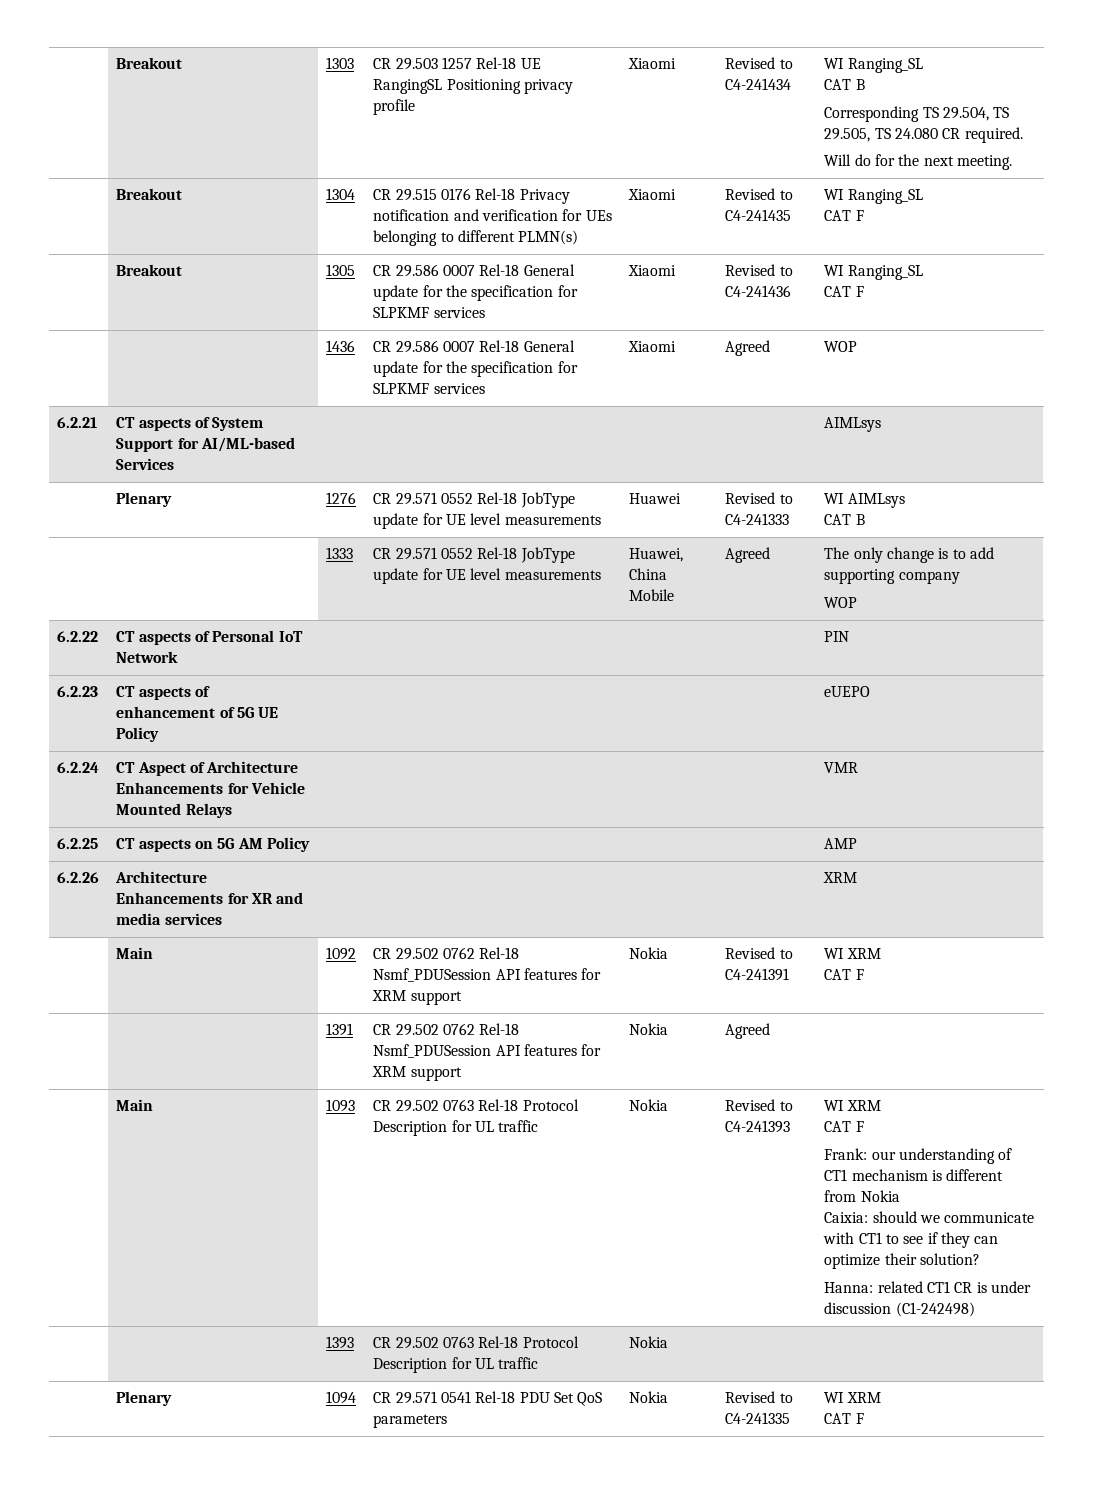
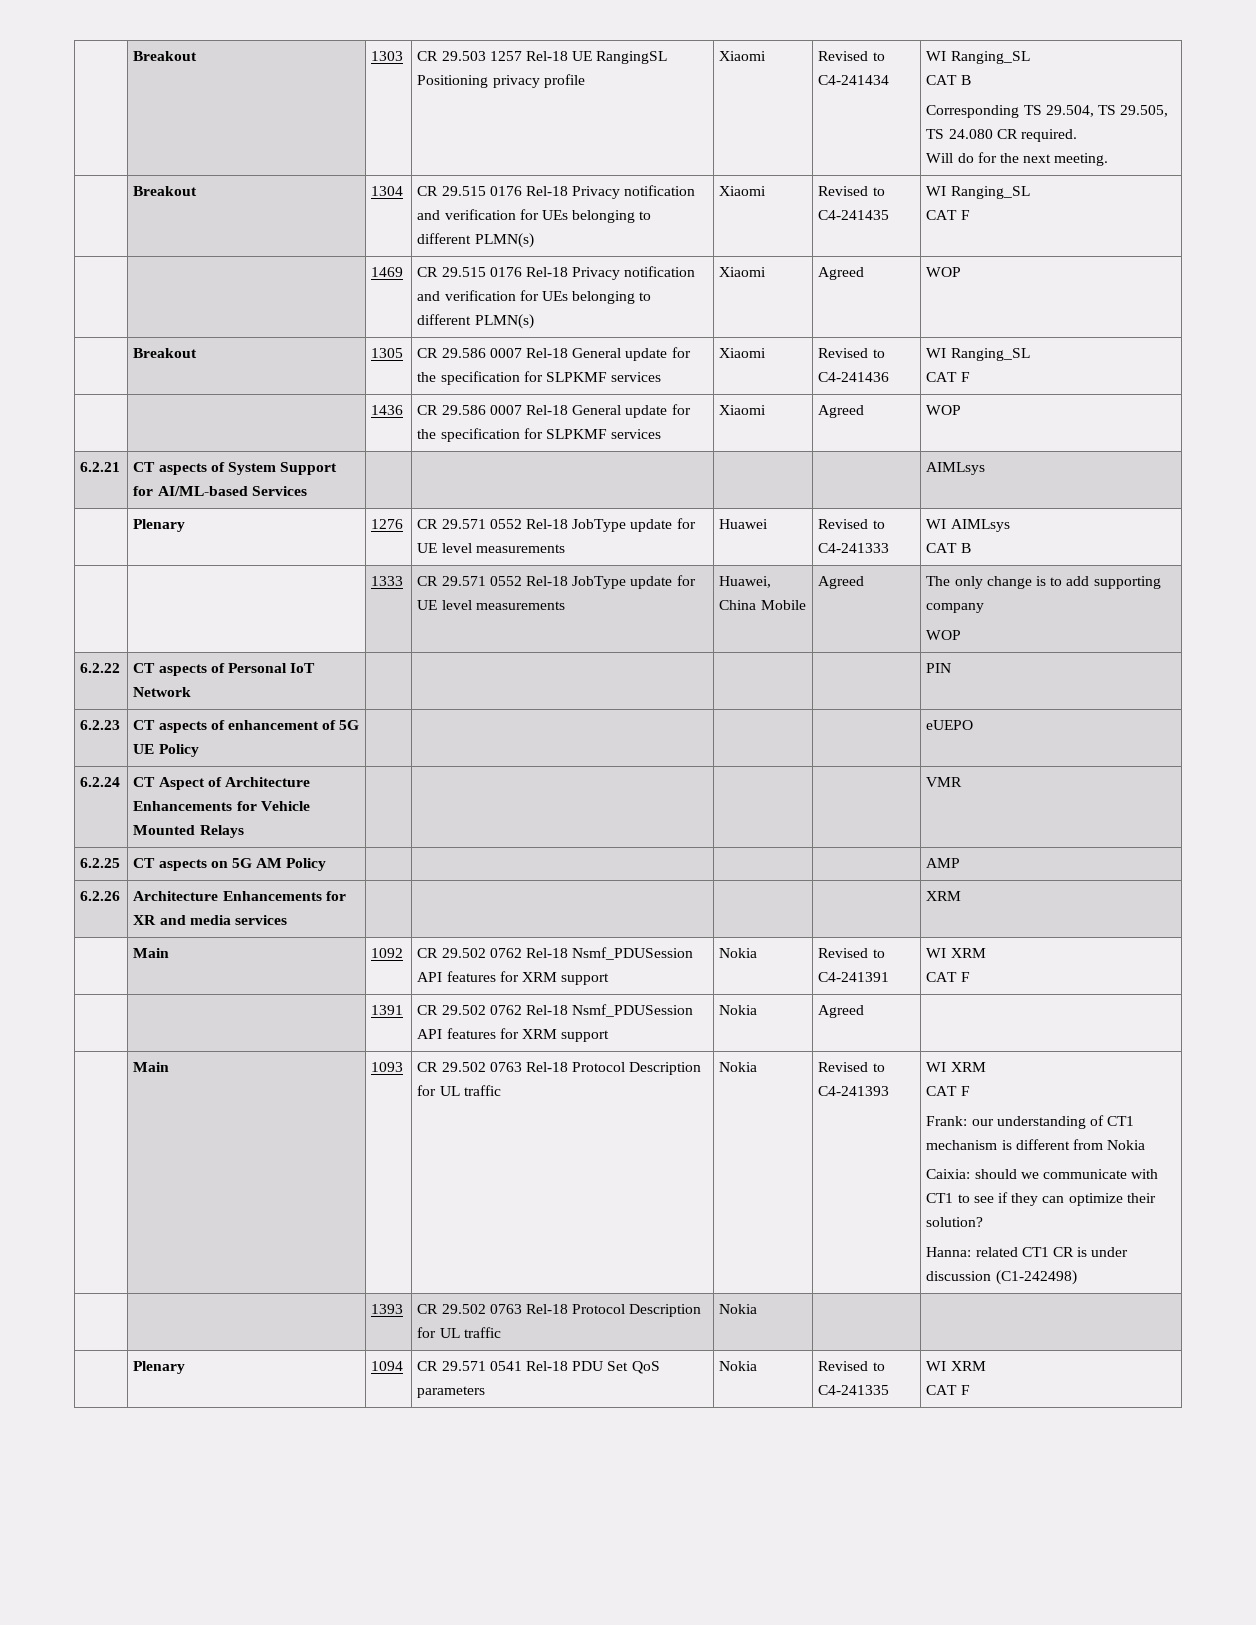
+ | | 1469 | CR 29.515 0176 Rel-18 Privacy notification and verification for UEs belonging to different PLMN(s) | Xiaomi | Agreed | WOP

